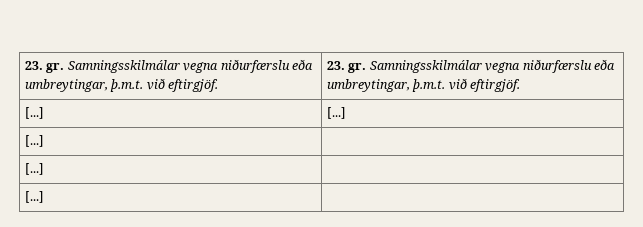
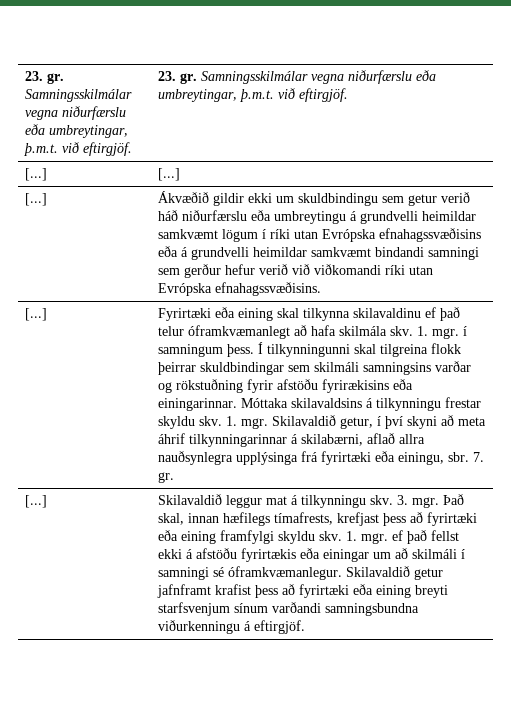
  [...] | [...]
- [...] |
- [...] |
- [...] |
+ [...] | Ákvæðið gildir ekki um skuldbindingu sem getur verið háð niðurfærslu eða umbreytingu á grundvelli heimildar samkvæmt lögum í ríki utan Evrópska efnahagssvæðisins eða á grundvelli heimildar samkvæmt bindandi samningi sem gerður hefur verið við viðkomandi ríki utan Evrópska efnahagssvæðisins.
+ [...] | Fyrirtæki eða eining skal tilkynna skilavaldinu ef það telur óframkvæmanlegt að hafa skilmála skv. 1. mgr. í samningum þess. Í tilkynningunni skal tilgreina flokk þeirrar skuldbindingar sem skilmáli samningsins varðar og rökstuðning fyrir afstöðu fyrirækisins eða einingarinnar. Móttaka skilavaldsins á tilkynningu frestar skyldu skv. 1. mgr. Skilavaldið getur, í því skyni að meta áhrif tilkynningarinnar á skilabærni, aflað allra nauðsynlegra upplýsinga frá fyrirtæki eða einingu, sbr. 7. gr.
+ [...] | Skilavaldið leggur mat á tilkynningu skv. 3. mgr. Það skal, innan hæfilegs tímafrests, krefjast þess að fyrirtæki eða eining framfylgi skyldu skv. 1. mgr. ef það fellst ekki á afstöðu fyrirtækis eða einingar um að skilmáli í samningi sé óframkvæmanlegur. Skilavaldið getur jafnframt krafist þess að fyrirtæki eða eining breyti starfsvenjum sínum varðandi samningsbundna viðurkenningu á eftirgjöf.

